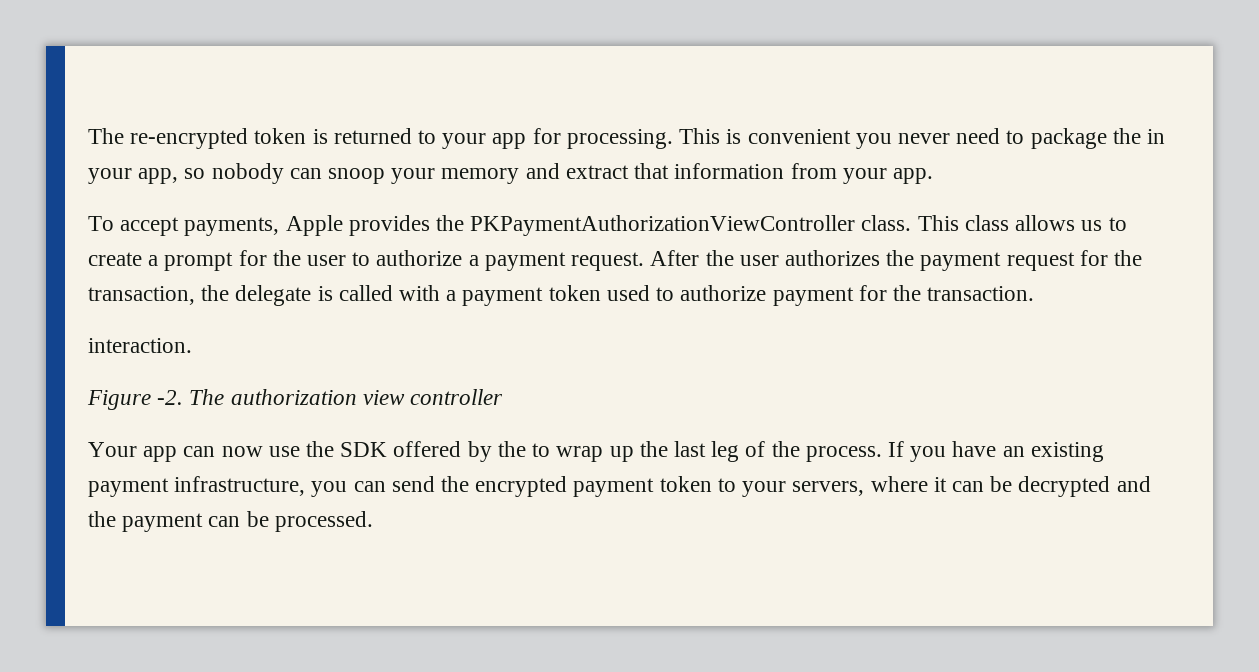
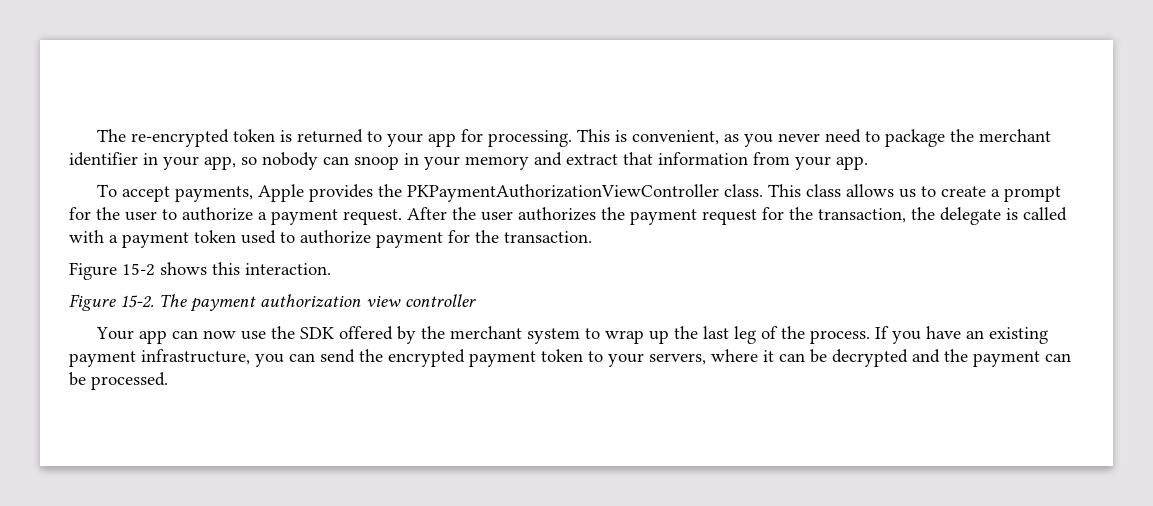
- This is convenient you never need to package the in your app, so nobody can snoop your memory and extract that information from your app.
+ This is convenient, as you never need to package the merchant identifier in your app, so nobody can snoop in your memory and extract that information from your app.
- interaction.
+ Figure 15-2 shows this interaction.
- Figure -2. The authorization view controller
+ Figure 15-2. The payment authorization view controller
- Your app can now use the SDK offered by the to wrap up the last leg of the process.
+ Your app can now use the SDK offered by the merchant system to wrap up the last leg of the process.

